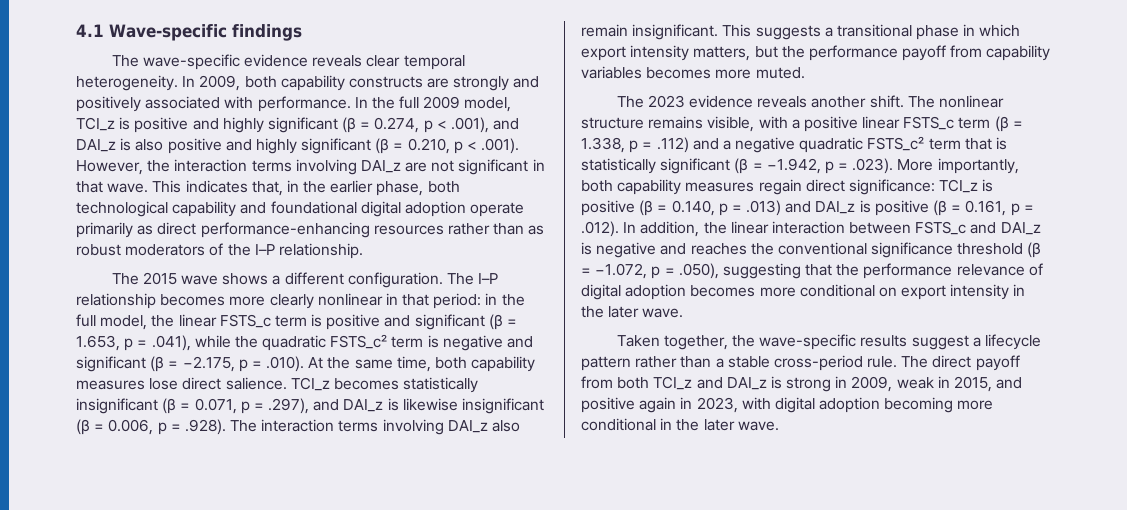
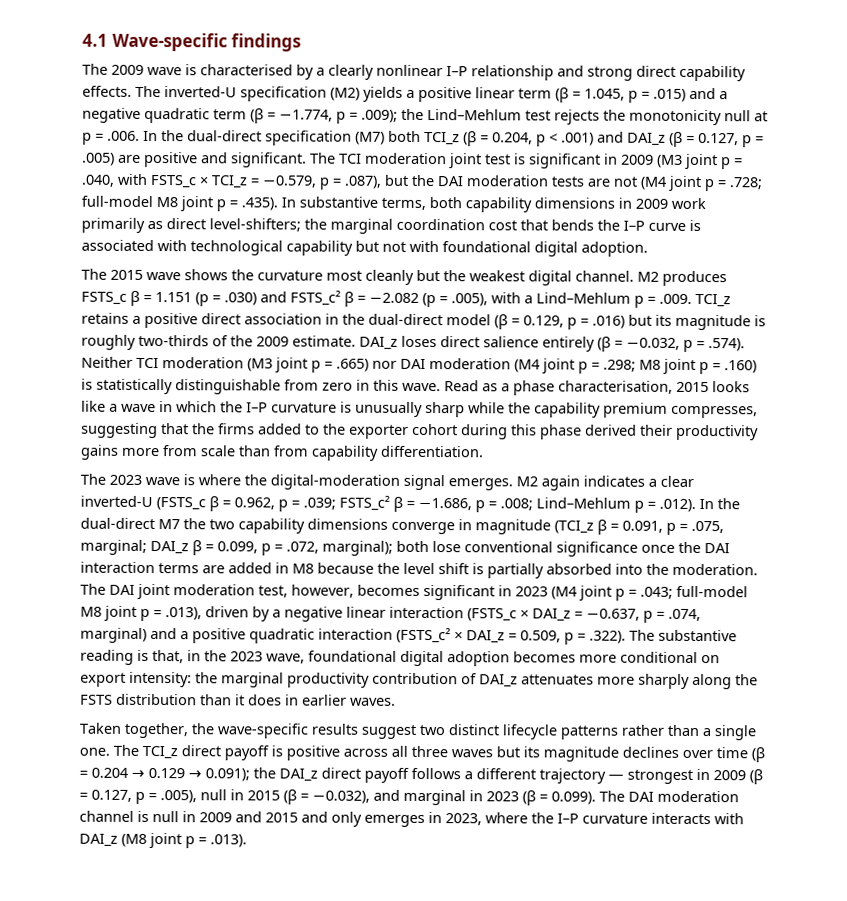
- The wave-specific evidence reveals clear temporal heterogeneity. In 2009, both capability constructs are strongly and positively associated with performance. In the full 2009 model, TCI_z is positive and highly significant (β = 0.274, p < .001), and DAI_z is also positive and highly significant (β = 0.210, p < .001). However, the interaction terms involving DAI_z are not significant in that wave. This indicates that, in the earlier phase, both technological capability and foundational digital adoption operate primarily as direct performance-enhancing resources rather than as robust moderators of the I–P relationship.
- The 2015 wave shows a different configuration. The I–P relationship becomes more clearly nonlinear in that period: in the full model, the linear FSTS_c term is positive and significant (β = 1.653, p = .041), while the quadratic FSTS_c² term is negative and significant (β = −2.175, p = .010). At the same time, both capability measures lose direct salience. TCI_z becomes statistically insignificant (β = 0.071, p = .297), and DAI_z is likewise insignificant (β = 0.006, p = .928). The interaction terms involving DAI_z also remain insignificant. This suggests a transitional phase in which export intensity matters, but the performance payoff from capability variables becomes more muted.
- The 2023 evidence reveals another shift. The nonlinear structure remains visible, with a positive linear FSTS_c term (β = 1.338, p = .112) and a negative quadratic FSTS_c² term that is statistically significant (β = −1.942, p = .023). More importantly, both capability measures regain direct significance: TCI_z is positive (β = 0.140, p = .013) and DAI_z is positive (β = 0.161, p = .012). In addition, the linear interaction between FSTS_c and DAI_z is negative and reaches the conventional significance threshold (β = −1.072, p = .050), suggesting that the performance relevance of digital adoption becomes more conditional on export intensity in the later wave.
+ The 2009 wave is characterised by a clearly nonlinear I–P relationship and strong direct capability effects. The inverted-U specification (M2) yields a positive linear term (β = 1.045, p = .015) and a negative quadratic term (β = −1.774, p = .009); the Lind–Mehlum test rejects the monotonicity null at p = .006. In the dual-direct specification (M7) both TCI_z (β = 0.204, p < .001) and DAI_z (β = 0.127, p = .005) are positive and significant. The TCI moderation joint test is significant in 2009 (M3 joint p = .040, with FSTS_c × TCI_z = −0.579, p = .087), but the DAI moderation tests are not (M4 joint p = .728; full-model M8 joint p = .435). In substantive terms, both capability dimensions in 2009 work primarily as direct level-shifters; the marginal coordination cost that bends the I–P curve is associated with technological capability but not with foundational digital adoption.
+ The 2015 wave shows the curvature most cleanly but the weakest digital channel. M2 produces FSTS_c β = 1.151 (p = .030) and FSTS_c² β = −2.082 (p = .005), with a Lind–Mehlum p = .009. TCI_z retains a positive direct association in the dual-direct model (β = 0.129, p = .016) but its magnitude is roughly two-thirds of the 2009 estimate. DAI_z loses direct salience entirely (β = −0.032, p = .574). Neither TCI moderation (M3 joint p = .665) nor DAI moderation (M4 joint p = .298; M8 joint p = .160) is statistically distinguishable from zero in this wave. Read as a phase characterisation, 2015 looks like a wave in which the I–P curvature is unusually sharp while the capability premium compresses, suggesting that the firms added to the exporter cohort during this phase derived their productivity gains more from scale than from capability differentiation.
+ The 2023 wave is where the digital-moderation signal emerges. M2 again indicates a clear inverted-U (FSTS_c β = 0.962, p = .039; FSTS_c² β = −1.686, p = .008; Lind–Mehlum p = .012). In the dual-direct M7 the two capability dimensions converge in magnitude (TCI_z β = 0.091, p = .075, marginal; DAI_z β = 0.099, p = .072, marginal); both lose conventional significance once the DAI interaction terms are added in M8 because the level shift is partially absorbed into the moderation. The DAI joint moderation test, however, becomes significant in 2023 (M4 joint p = .043; full-model M8 joint p = .013), driven by a negative linear interaction (FSTS_c × DAI_z = −0.637, p = .074, marginal) and a positive quadratic interaction (FSTS_c² × DAI_z = 0.509, p = .322). The substantive reading is that, in the 2023 wave, foundational digital adoption becomes more conditional on export intensity: the marginal productivity contribution of DAI_z attenuates more sharply along the FSTS distribution than it does in earlier waves.
- Taken together, the wave-specific results suggest a lifecycle pattern rather than a stable cross-period rule. The direct payoff from both TCI_z and DAI_z is strong in 2009, weak in 2015, and positive again in 2023, with digital adoption becoming more conditional in the later wave.
+ Taken together, the wave-specific results suggest two distinct lifecycle patterns rather than a single one. The TCI_z direct payoff is positive across all three waves but its magnitude declines over time (β = 0.204 → 0.129 → 0.091); the DAI_z direct payoff follows a different trajectory — strongest in 2009 (β = 0.127, p = .005), null in 2015 (β = −0.032), and marginal in 2023 (β = 0.099). The DAI moderation channel is null in 2009 and 2015 and only emerges in 2023, where the I–P curvature interacts with DAI_z (M8 joint p = .013).

